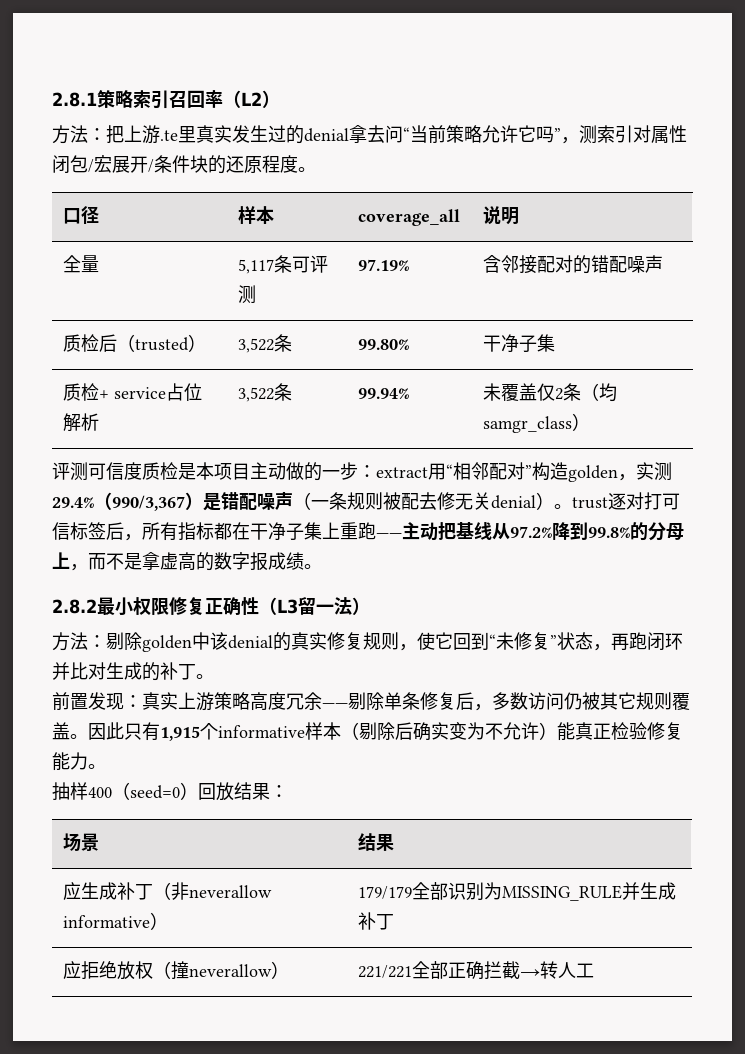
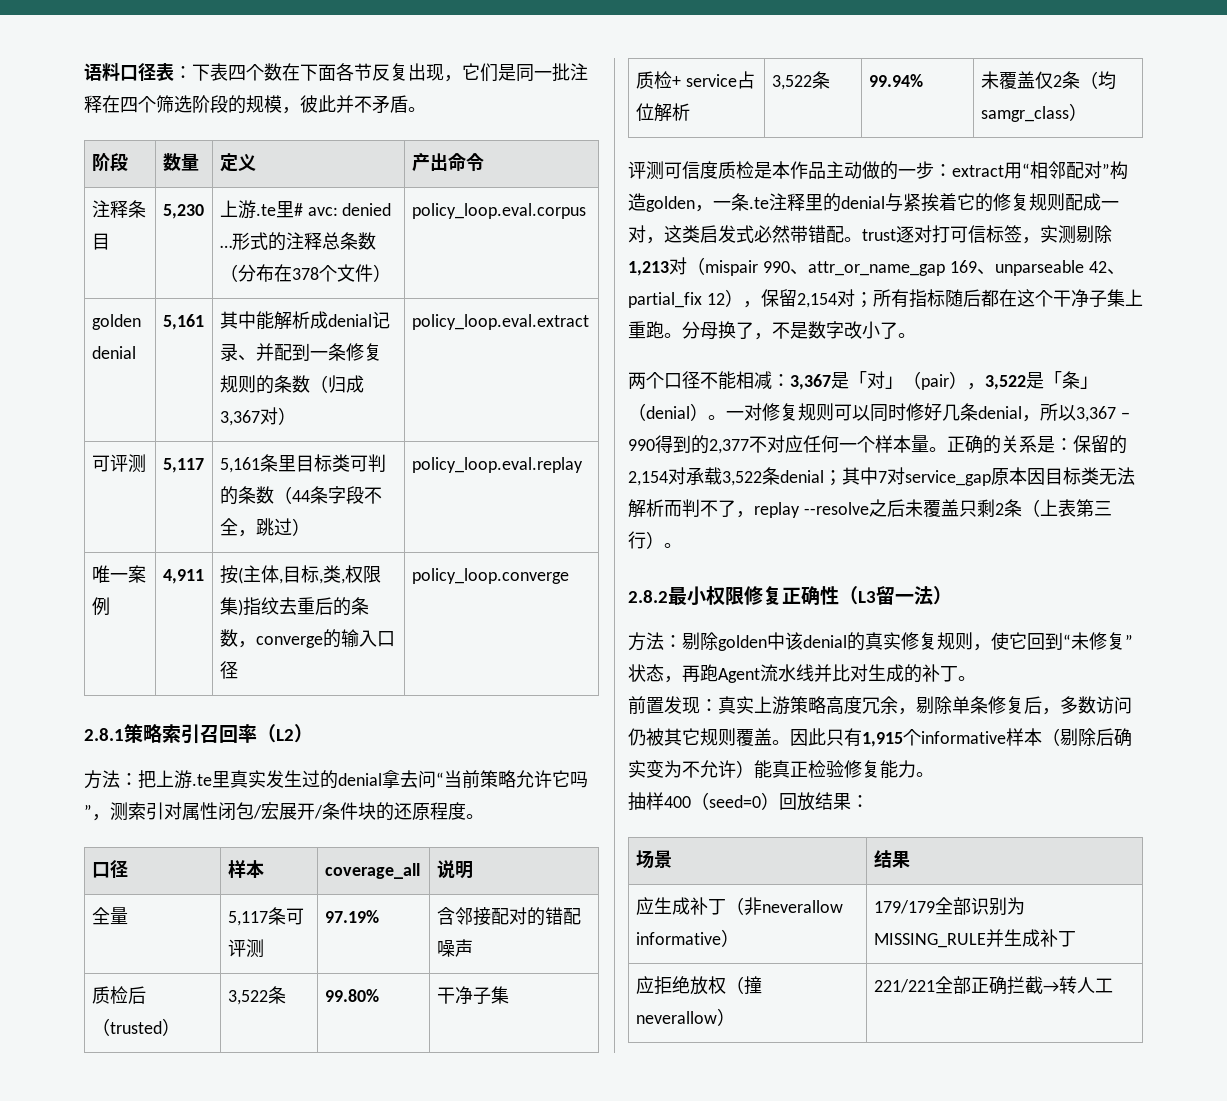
+ 语料口径表：下表四个数在下面各节反复出现，它们是同一批注释在四个筛选阶段的规模，彼此并不矛盾。
+ 阶段 | 数量 | 定义 | 产出命令
+ 注释条目 | 5,230 | 上游.te里# avc: denied …形式的注释总条数（分布在378个文件） | policy_loop.eval.corpus
+ golden denial | 5,161 | 其中能解析成denial记录、并配到一条修复规则的条数（归成3,367对） | policy_loop.eval.extract
+ 可评测 | 5,117 | 5,161条里目标类可判的条数（44条字段不全，跳过） | policy_loop.eval.replay
+ 唯一案例 | 4,911 | 按(主体,目标,类,权限集)指纹去重后的条数，converge的输入口径 | policy_loop.converge
- 评测可信度质检是本项目主动做的一步：extract用“相邻配对”构造golden，实测29.4%（990/3,367）是错配噪声（一条规则被配去修无关denial）。trust逐对打可信标签后，所有指标都在干净子集上重跑——主动把基线从97.2%降到99.8%的分母上，而不是拿虚高的数字报成绩。
+ 评测可信度质检是本作品主动做的一步：extract用“相邻配对”构造golden，一条.te注释里的denial与紧挨着它的修复规则配成一对，这类启发式必然带错配。trust逐对打可信标签，实测剔除1,213对（mispair 990、attr_or_name_gap 169、unparseable 42、partial_fix 12），保留2,154对；所有指标随后都在这个干净子集上重跑。分母换了，不是数字改小了。
+ 两个口径不能相减：3,367是「对」（pair），3,522是「条」（denial）。一对修复规则可以同时修好几条denial，所以3,367 − 990得到的2,377不对应任何一个样本量。正确的关系是：保留的2,154对承载3,522条denial；其中7对service_gap原本因目标类无法解析而判不了，replay --resolve之后未覆盖只剩2条（上表第三行）。
- 方法：剔除golden中该denial的真实修复规则，使它回到“未修复”状态，再跑闭环并比对生成的补丁。
+ 方法：剔除golden中该denial的真实修复规则，使它回到“未修复”状态，再跑Agent流水线并比对生成的补丁。
- 前置发现：真实上游策略高度冗余——剔除单条修复后，多数访问仍被其它规则覆盖。
+ 前置发现：真实上游策略高度冗余，剔除单条修复后，多数访问仍被其它规则覆盖。

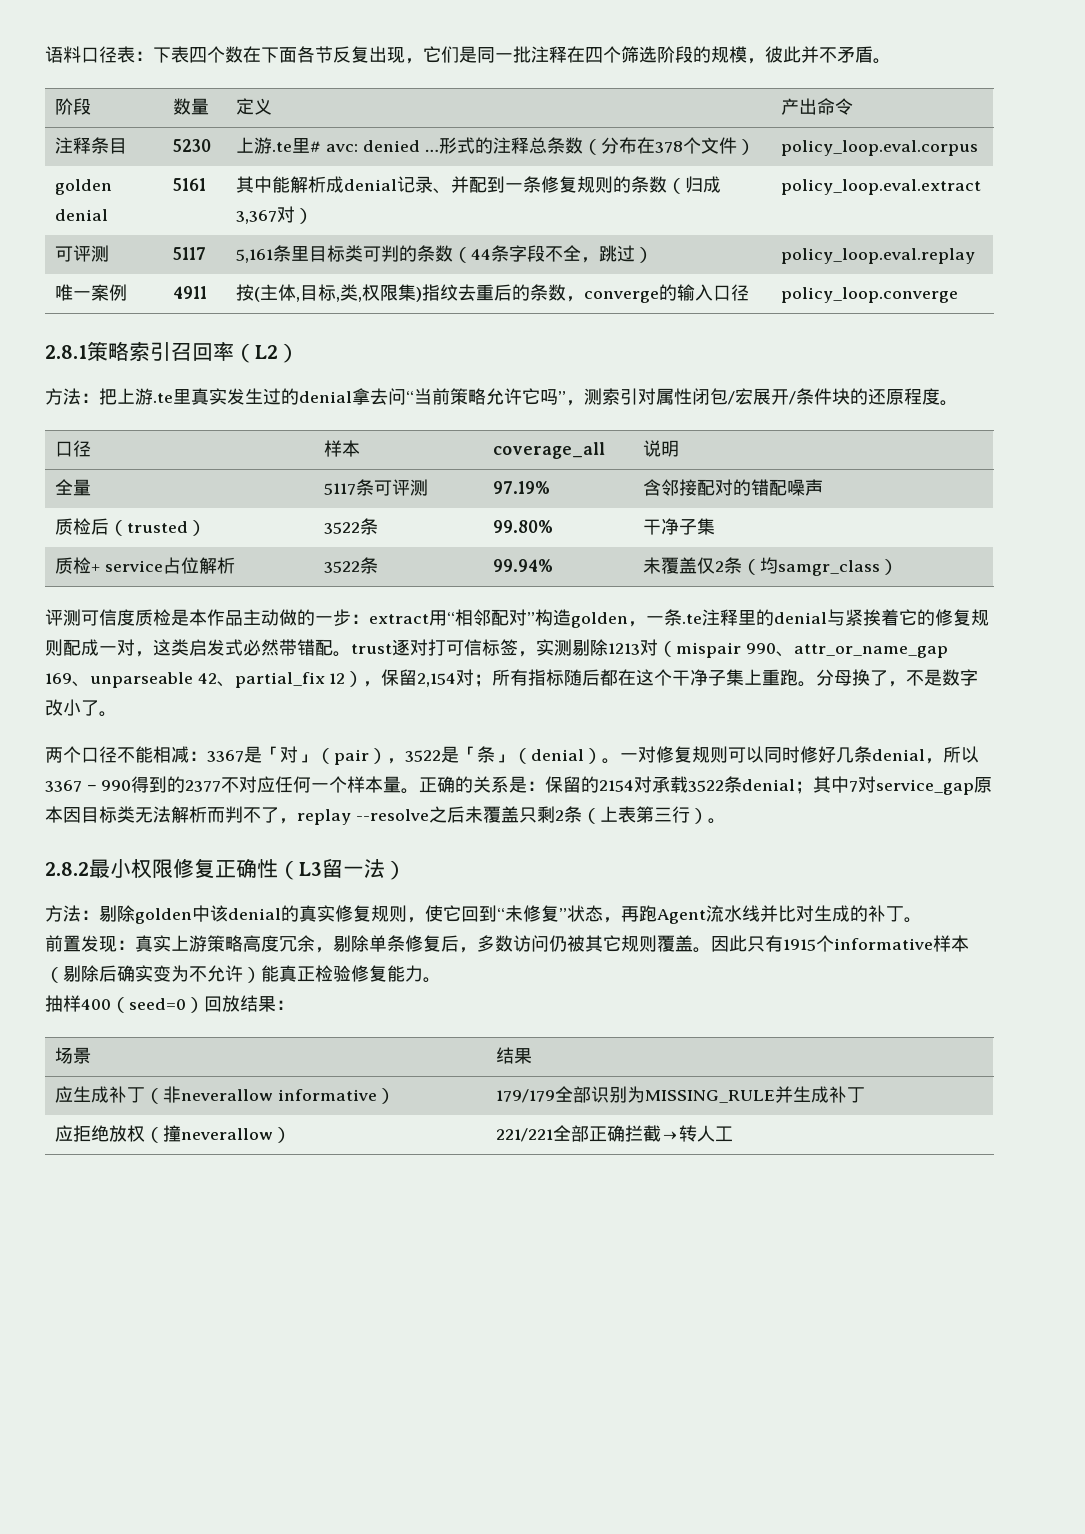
- 注释条目 | 5,230 | 上游.te里# avc: denied …形式的注释总条数（分布在378个文件） | policy_loop.eval.corpus
+ 注释条目 | 5230 | 上游.te里# avc: denied …形式的注释总条数（分布在378个文件） | policy_loop.eval.corpus
- golden denial | 5,161 | 其中能解析成denial记录、并配到一条修复规则的条数（归成3,367对） | policy_loop.eval.extract
+ golden denial | 5161 | 其中能解析成denial记录、并配到一条修复规则的条数（归成3,367对） | policy_loop.eval.extract
- 可评测 | 5,117 | 5,161条里目标类可判的条数（44条字段不全，跳过） | policy_loop.eval.replay
+ 可评测 | 5117 | 5,161条里目标类可判的条数（44条字段不全，跳过） | policy_loop.eval.replay
- 唯一案例 | 4,911 | 按(主体,目标,类,权限集)指纹去重后的条数，converge的输入口径 | policy_loop.converge
+ 唯一案例 | 4911 | 按(主体,目标,类,权限集)指纹去重后的条数，converge的输入口径 | policy_loop.converge
- 全量 | 5,117条可评测 | 97.19% | 含邻接配对的错配噪声
+ 全量 | 5117条可评测 | 97.19% | 含邻接配对的错配噪声
- 质检后（trusted） | 3,522条 | 99.80% | 干净子集
+ 质检后（trusted） | 3522条 | 99.80% | 干净子集
- 质检+ service占位解析 | 3,522条 | 99.94% | 未覆盖仅2条（均samgr_class）
+ 质检+ service占位解析 | 3522条 | 99.94% | 未覆盖仅2条（均samgr_class）
- extract用“相邻配对”构造golden，一条.te注释里的denial与紧挨着它的修复规则配成一对，这类启发式必然带错配。trust逐对打可信标签，实测剔除1,213对（mispair 990、attr_or_name_gap 169、unparseable 42、partial_fix 12），保留2,154对；
+ extract用“相邻配对”构造golden，一条.te注释里的denial与紧挨着它的修复规则配成一对，这类启发式必然带错配。trust逐对打可信标签，实测剔除1213对（mispair 990、attr_or_name_gap 169、unparseable 42、partial_fix 12），保留2,154对；
- 两个口径不能相减：3,367是「对」（pair），3,522是「条」（denial）。
+ 两个口径不能相减：3367是「对」（pair），3522是「条」（denial）。
- 一对修复规则可以同时修好几条denial，所以3,367 − 990得到的2,377不对应任何一个样本量。
+ 一对修复规则可以同时修好几条denial，所以3367 − 990得到的2377不对应任何一个样本量。
- 正确的关系是：保留的2,154对承载3,522条denial；其中7对service_gap原本因目标类无法解析而判不了，replay --resolve之后未覆盖只剩2条（上表第三行）。
+ 正确的关系是：保留的2154对承载3522条denial；其中7对service_gap原本因目标类无法解析而判不了，replay --resolve之后未覆盖只剩2条（上表第三行）。
- 因此只有1,915个informative样本（剔除后确实变为不允许）能真正检验修复能力。
+ 因此只有1915个informative样本（剔除后确实变为不允许）能真正检验修复能力。

